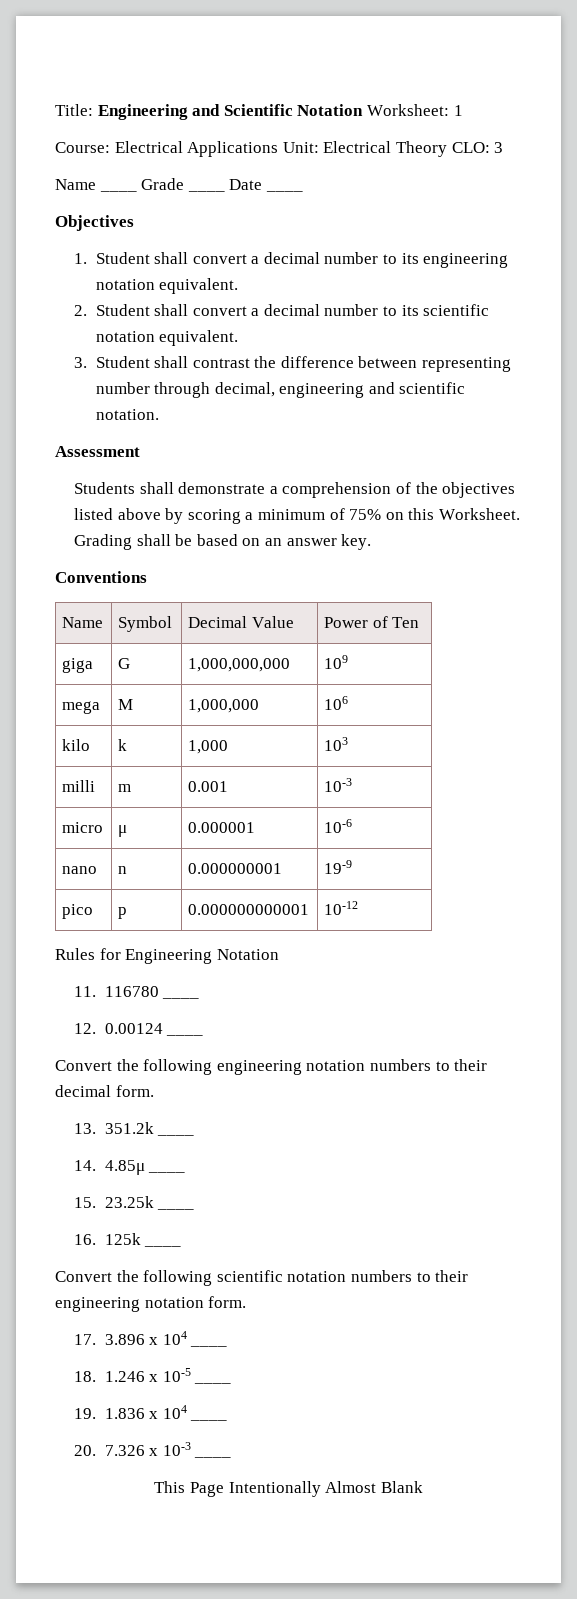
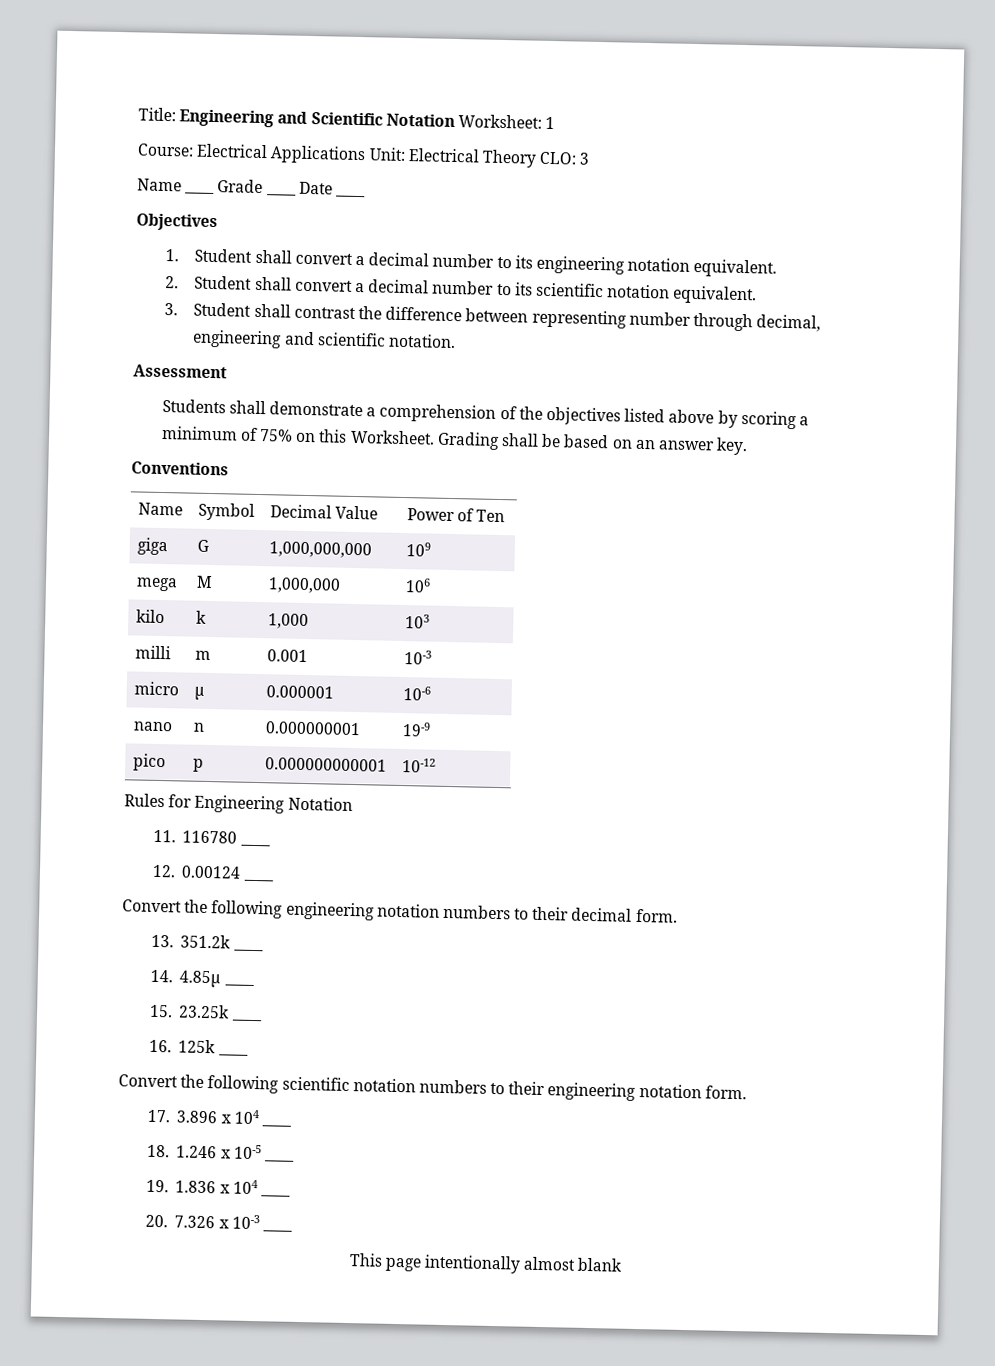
- This Page Intentionally Almost Blank
+ This page intentionally almost blank

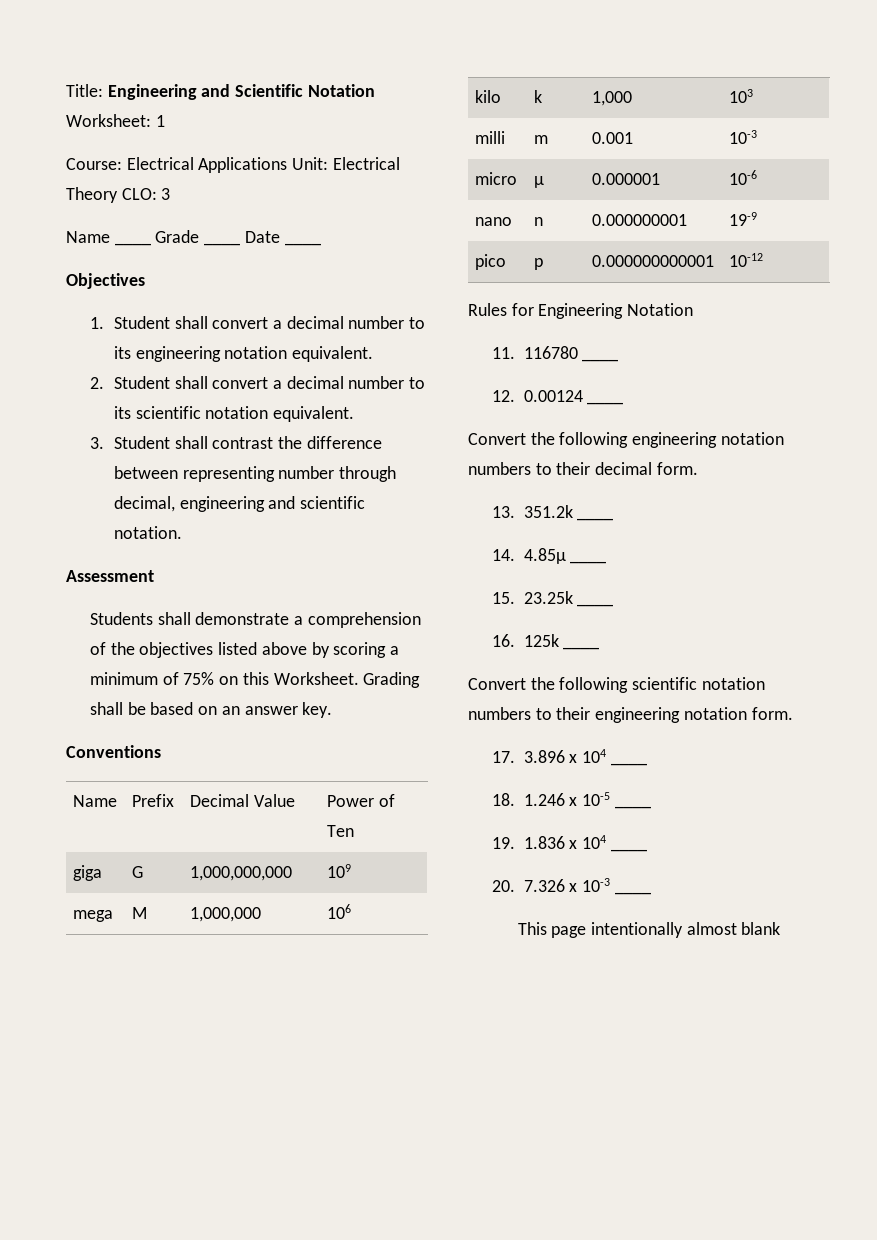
- Name | Symbol | Decimal Value | Power of Ten
+ Name | Prefix | Decimal Value | Power of Ten

